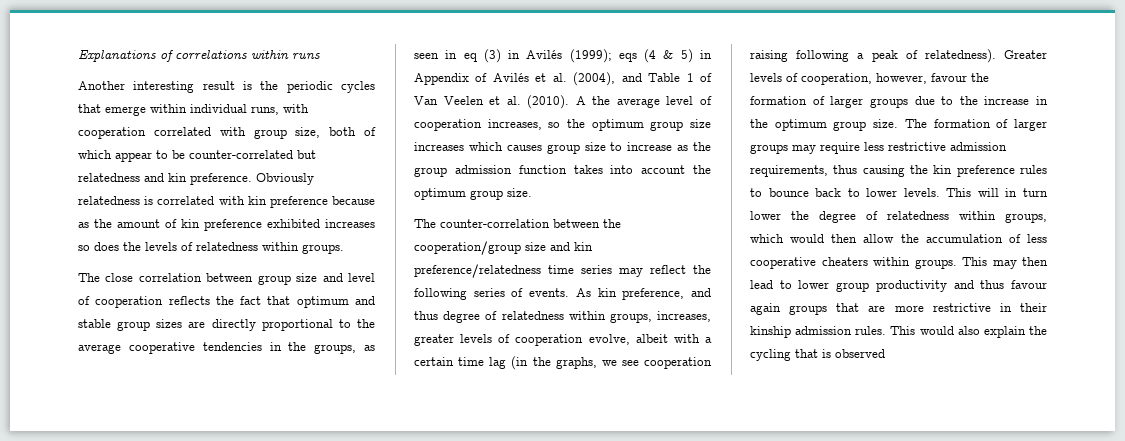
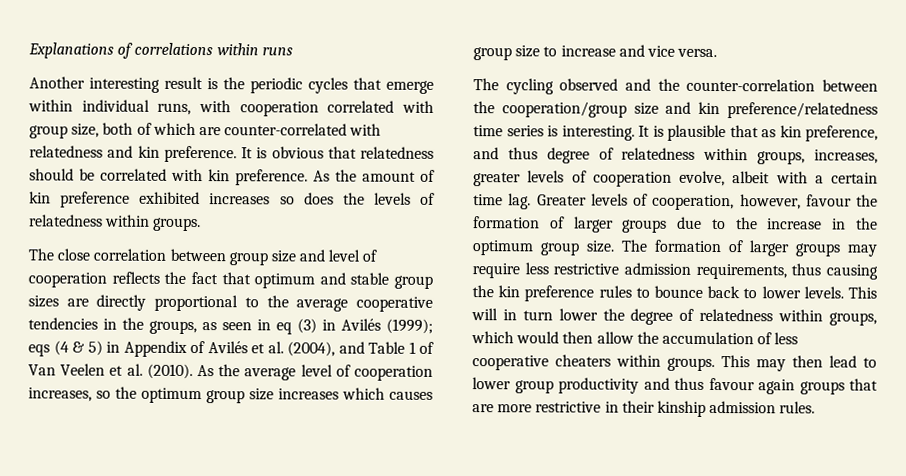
- Another interesting result is the periodic cycles that emerge within individual runs, with cooperation correlated with group size, both of which appear to be counter-correlated but relatedness and kin preference. Obviously relatedness is correlated with kin preference because as the amount of kin preference exhibited increases so does the levels of relatedness within groups.
+ Another interesting result is the periodic cycles that emerge within individual runs, with cooperation correlated with group size, both of which are counter-correlated with relatedness and kin preference. It is obvious that relatedness should be correlated with kin preference. As the amount of kin preference exhibited increases so does the levels of relatedness within groups.
- A the average level of cooperation increases, so the optimum group size increases which causes group size to increase as the group admission function takes into account the optimum group size.
- The counter-correlation between the cooperation/group size and kin preference/relatedness time series may reflect the following series of events. As kin preference, and thus degree of relatedness within groups, increases, greater levels of cooperation evolve, albeit with a certain time lag (in the graphs, we see cooperation raising following a peak of relatedness).
+ As the average level of cooperation increases, so the optimum group size increases which causes group size to increase and vice versa.
+ The cycling observed and the counter-correlation between the cooperation/group size and kin preference/relatedness time series is interesting. It is plausible that as kin preference, and thus degree of relatedness within groups, increases, greater levels of cooperation evolve, albeit with a certain time lag.
- This would also explain the cycling that is observed

